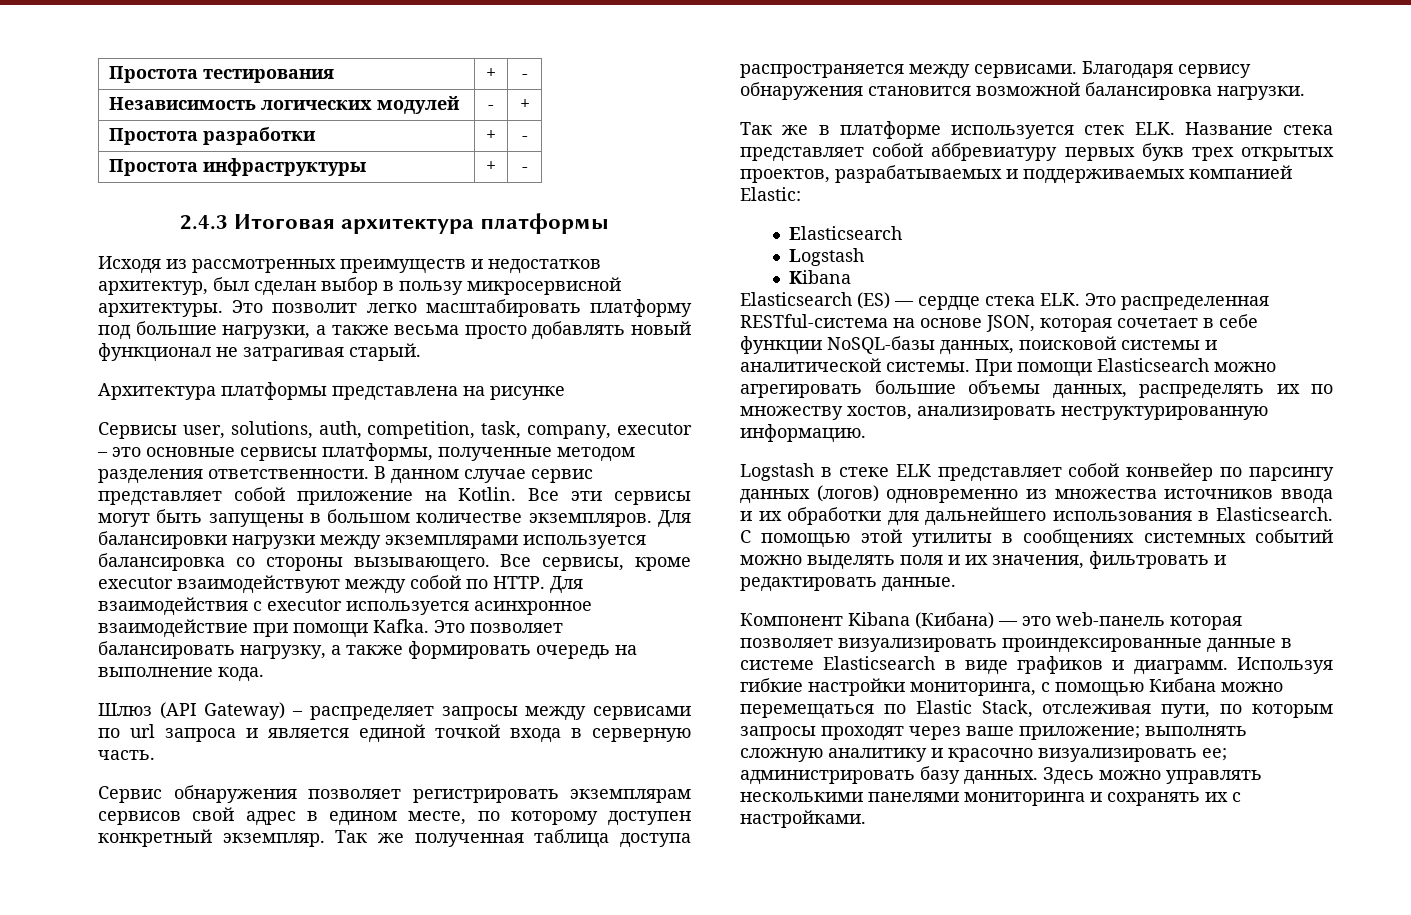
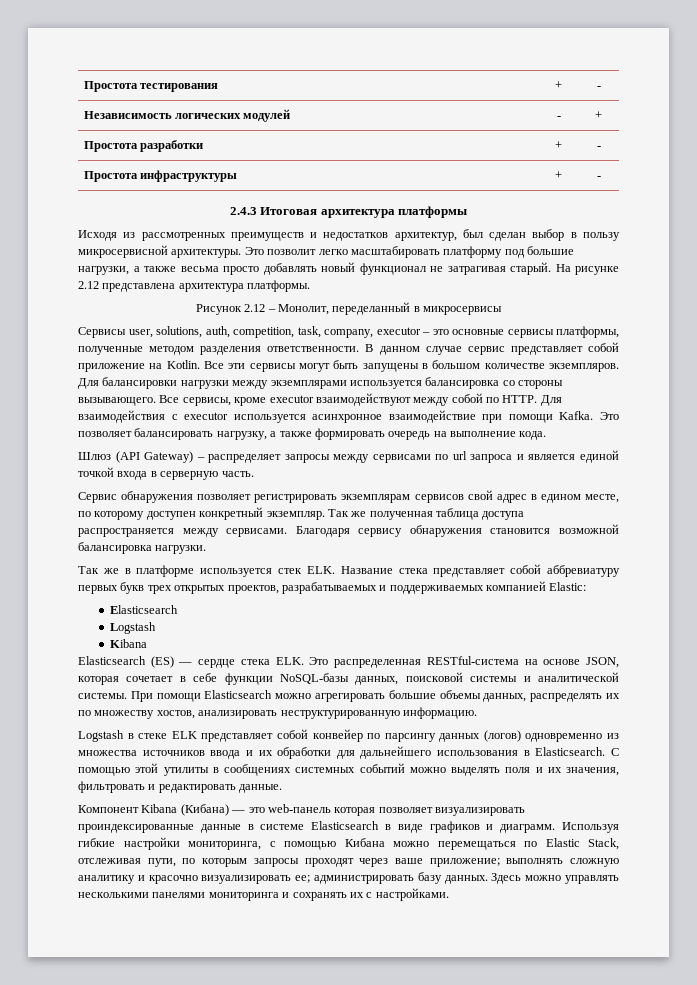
- Это позволит легко масштабировать платформу под большие нагрузки, а также весьма просто добавлять новый функционал не затрагивая старый.
- Архитектура платформы представлена на рисунке
+ Это позволит легко масштабировать платформу под большие нагрузки, а также весьма просто добавлять новый функционал не затрагивая старый. На рисунке 2.12 представлена архитектура платформы.
+ Рисунок 2.12 – Монолит, переделанный в микросервисы

